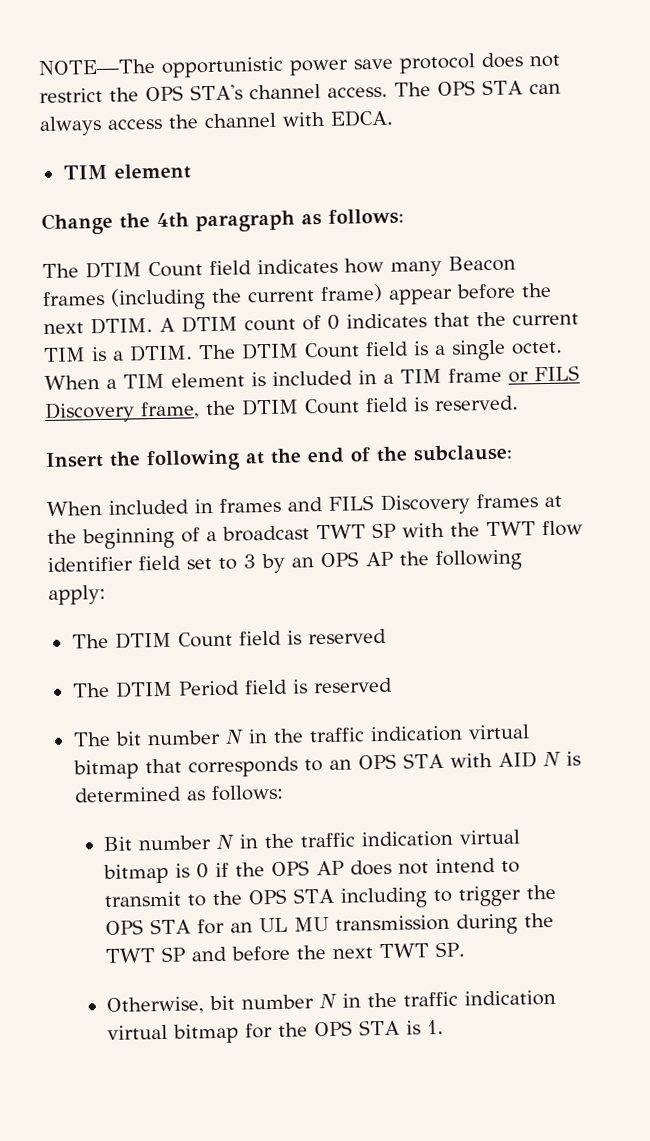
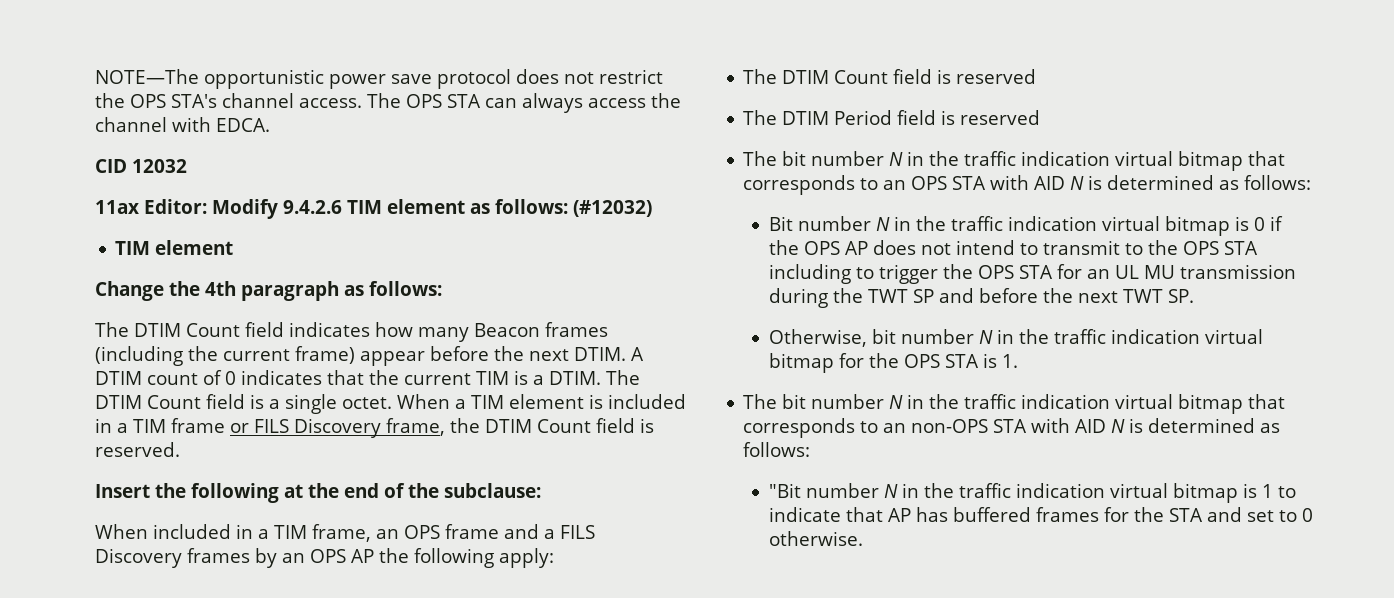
+ CID 12032
+ 11ax Editor: Modify 9.4.2.6 TIM element as follows: (#12032)
- When included in frames and FILS Discovery frames at the beginning of a broadcast TWT SP with the TWT flow identifier field set to 3 by an OPS AP the following apply:
+ When included in a TIM frame, an OPS frame and a FILS Discovery frames by an OPS AP the following apply:
+ The bit number N in the traffic indication virtual bitmap that corresponds to an non-OPS STA with AID N is determined as follows:
+ "Bit number N in the traffic indication virtual bitmap is 1 to indicate that AP has buffered frames for the STA and set to 0 otherwise.

